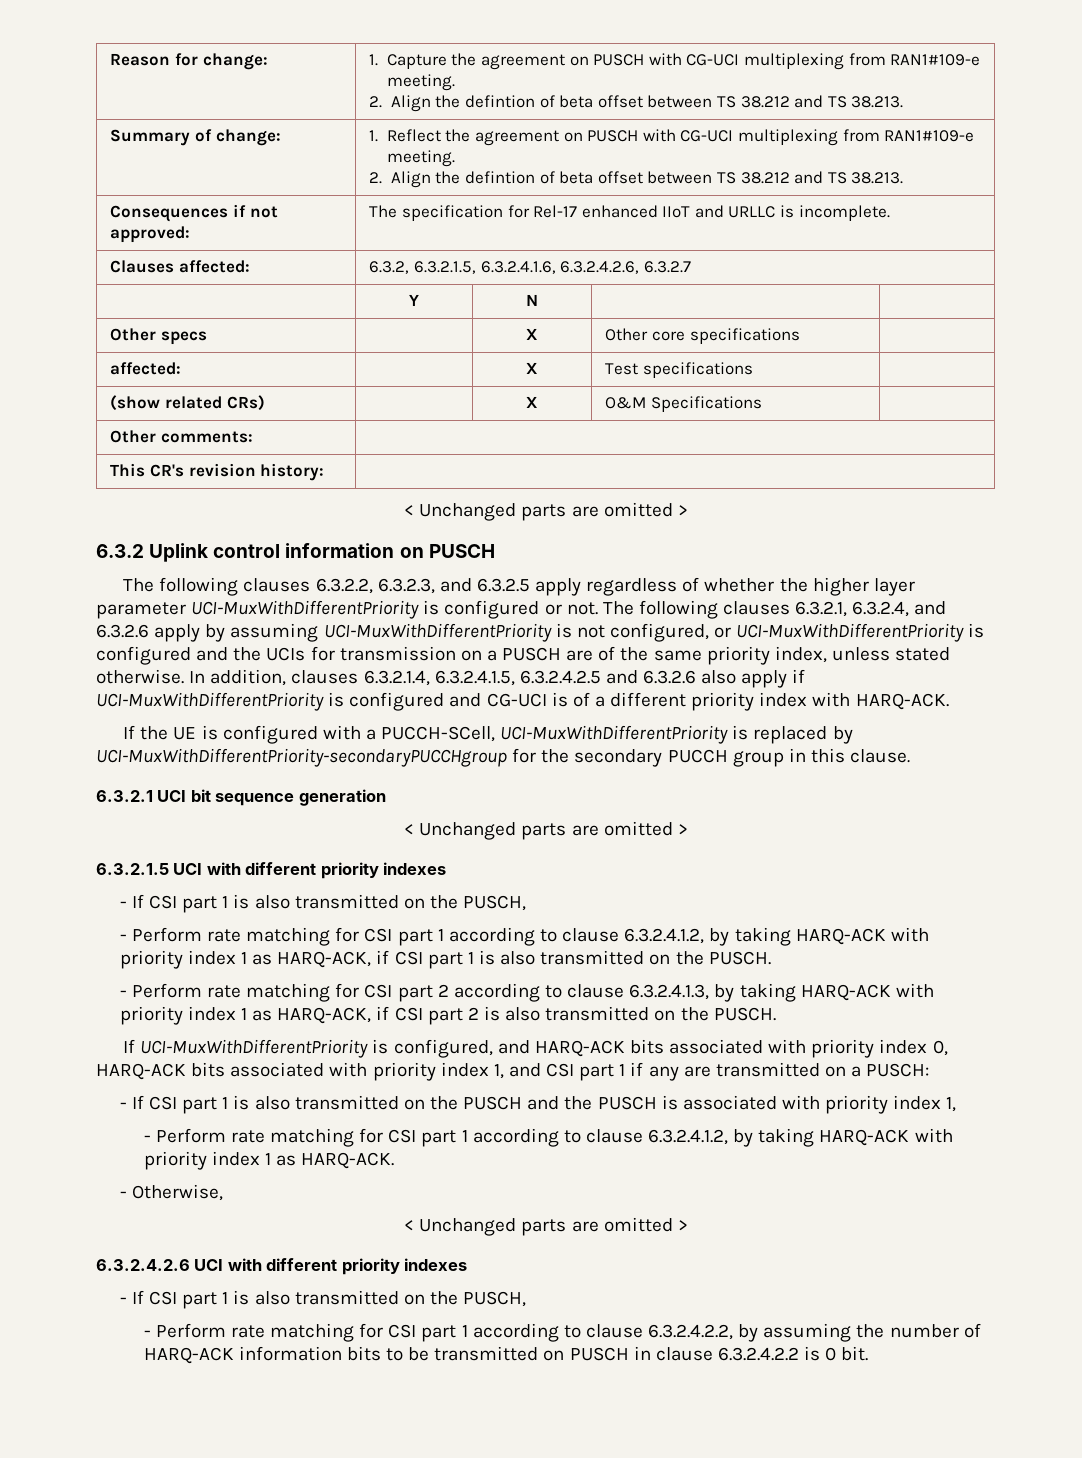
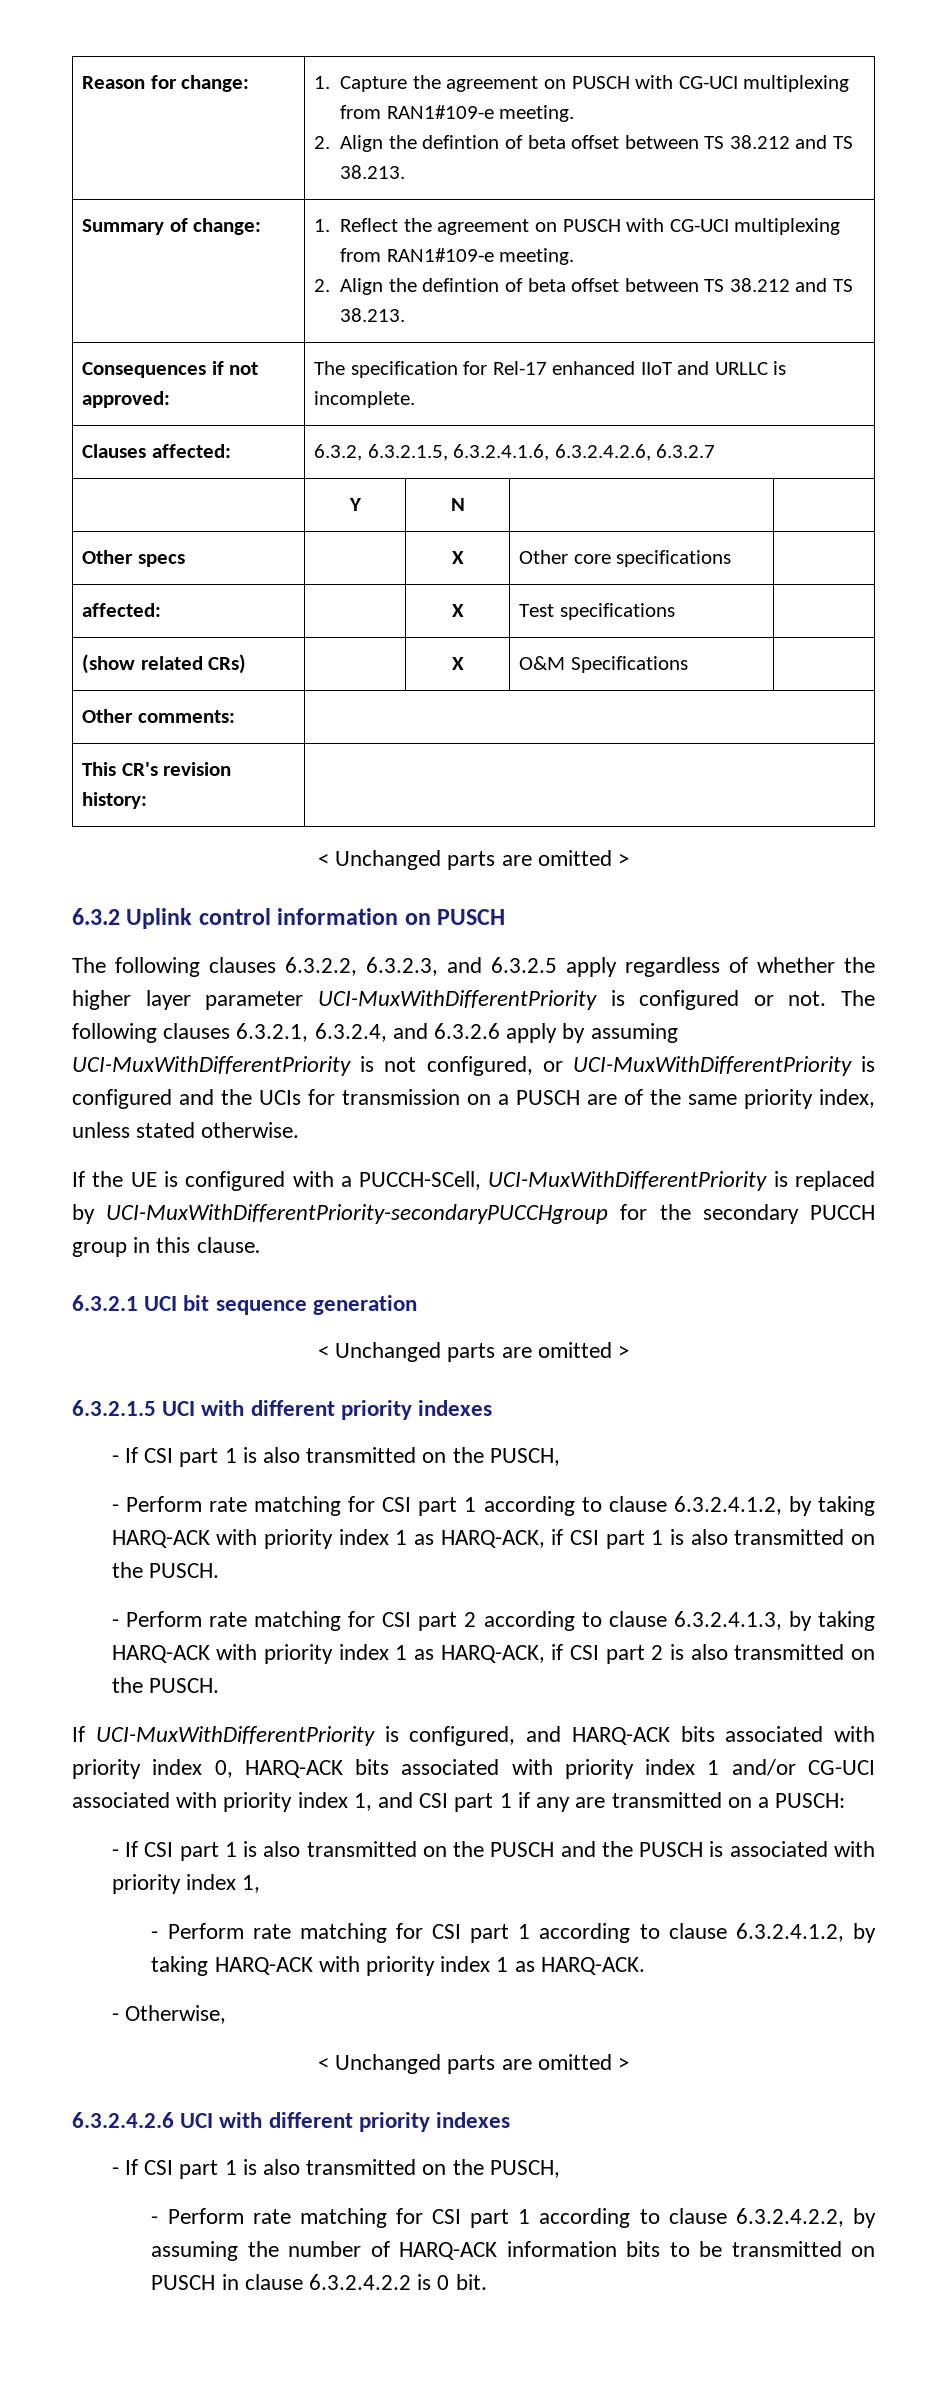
- In addition, clauses 6.3.2.1.4, 6.3.2.4.1.5, 6.3.2.4.2.5 and 6.3.2.6 also apply if UCI-MuxWithDifferentPriority is configured and CG-UCI is of a different priority index with HARQ-ACK.
- If UCI-MuxWithDifferentPriority is configured, and HARQ-ACK bits associated with priority index 0, HARQ-ACK bits associated with priority index 1, and CSI part 1 if any are transmitted on a PUSCH:
+ If UCI-MuxWithDifferentPriority is configured, and HARQ-ACK bits associated with priority index 0, HARQ-ACK bits associated with priority index 1 and/or CG-UCI associated with priority index 1, and CSI part 1 if any are transmitted on a PUSCH:

